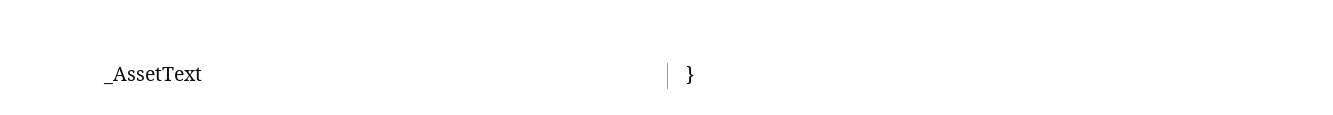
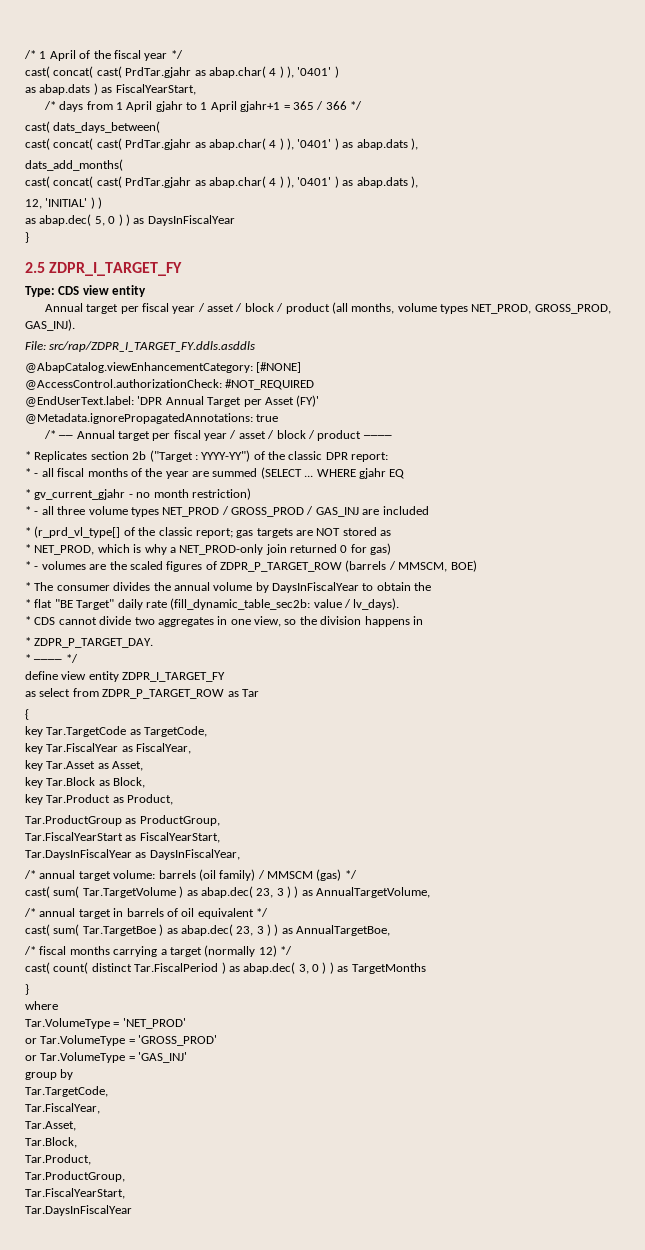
- _AssetText
+ /* 1 April of the fiscal year */
+ cast( concat( cast( PrdTar.gjahr as abap.char( 4 ) ), '0401' )
+ as abap.dats ) as FiscalYearStart,
+ /* days from 1 April gjahr to 1 April gjahr+1 = 365 / 366 */
+ cast( dats_days_between(
+ cast( concat( cast( PrdTar.gjahr as abap.char( 4 ) ), '0401' ) as abap.dats ),
+ dats_add_months(
+ cast( concat( cast( PrdTar.gjahr as abap.char( 4 ) ), '0401' ) as abap.dats ),
+ 12, 'INITIAL' ) )
+ as abap.dec( 5, 0 ) ) as DaysInFiscalYear
  }
+ 2.5 ZDPR_I_TARGET_FY
+ Type: CDS view entity
+ Annual target per fiscal year / asset / block / product (all months, volume types NET_PROD, GROSS_PROD, GAS_INJ).
+ File: src/rap/ZDPR_I_TARGET_FY.ddls.asddls
+ @AbapCatalog.viewEnhancementCategory: [#NONE]
+ @AccessControl.authorizationCheck: #NOT_REQUIRED
+ @EndUserText.label: 'DPR Annual Target per Asset (FY)'
+ @Metadata.ignorePropagatedAnnotations: true
+ /* ── Annual target per fiscal year / asset / block / product ────
+ * Replicates section 2b ("Target : YYYY-YY") of the classic DPR report:
+ * - all fiscal months of the year are summed (SELECT ... WHERE gjahr EQ
+ * gv_current_gjahr - no month restriction)
+ * - all three volume types NET_PROD / GROSS_PROD / GAS_INJ are included
+ * (r_prd_vl_type[] of the classic report; gas targets are NOT stored as
+ * NET_PROD, which is why a NET_PROD-only join returned 0 for gas)
+ * - volumes are the scaled figures of ZDPR_P_TARGET_ROW (barrels / MMSCM, BOE)
+ * The consumer divides the annual volume by DaysInFiscalYear to obtain the
+ * flat "BE Target" daily rate (fill_dynamic_table_sec2b: value / lv_days).
+ * CDS cannot divide two aggregates in one view, so the division happens in
+ * ZDPR_P_TARGET_DAY.
+ * ──── */
+ define view entity ZDPR_I_TARGET_FY
+ as select from ZDPR_P_TARGET_ROW as Tar
+ {
+ key Tar.TargetCode as TargetCode,
+ key Tar.FiscalYear as FiscalYear,
+ key Tar.Asset as Asset,
+ key Tar.Block as Block,
+ key Tar.Product as Product,
+ Tar.ProductGroup as ProductGroup,
+ Tar.FiscalYearStart as FiscalYearStart,
+ Tar.DaysInFiscalYear as DaysInFiscalYear,
+ /* annual target volume: barrels (oil family) / MMSCM (gas) */
+ cast( sum( Tar.TargetVolume ) as abap.dec( 23, 3 ) ) as AnnualTargetVolume,
+ /* annual target in barrels of oil equivalent */
+ cast( sum( Tar.TargetBoe ) as abap.dec( 23, 3 ) ) as AnnualTargetBoe,
+ /* fiscal months carrying a target (normally 12) */
+ cast( count( distinct Tar.FiscalPeriod ) as abap.dec( 3, 0 ) ) as TargetMonths
+ }
+ where
+ Tar.VolumeType = 'NET_PROD'
+ or Tar.VolumeType = 'GROSS_PROD'
+ or Tar.VolumeType = 'GAS_INJ'
+ group by
+ Tar.TargetCode,
+ Tar.FiscalYear,
+ Tar.Asset,
+ Tar.Block,
+ Tar.Product,
+ Tar.ProductGroup,
+ Tar.FiscalYearStart,
+ Tar.DaysInFiscalYear

